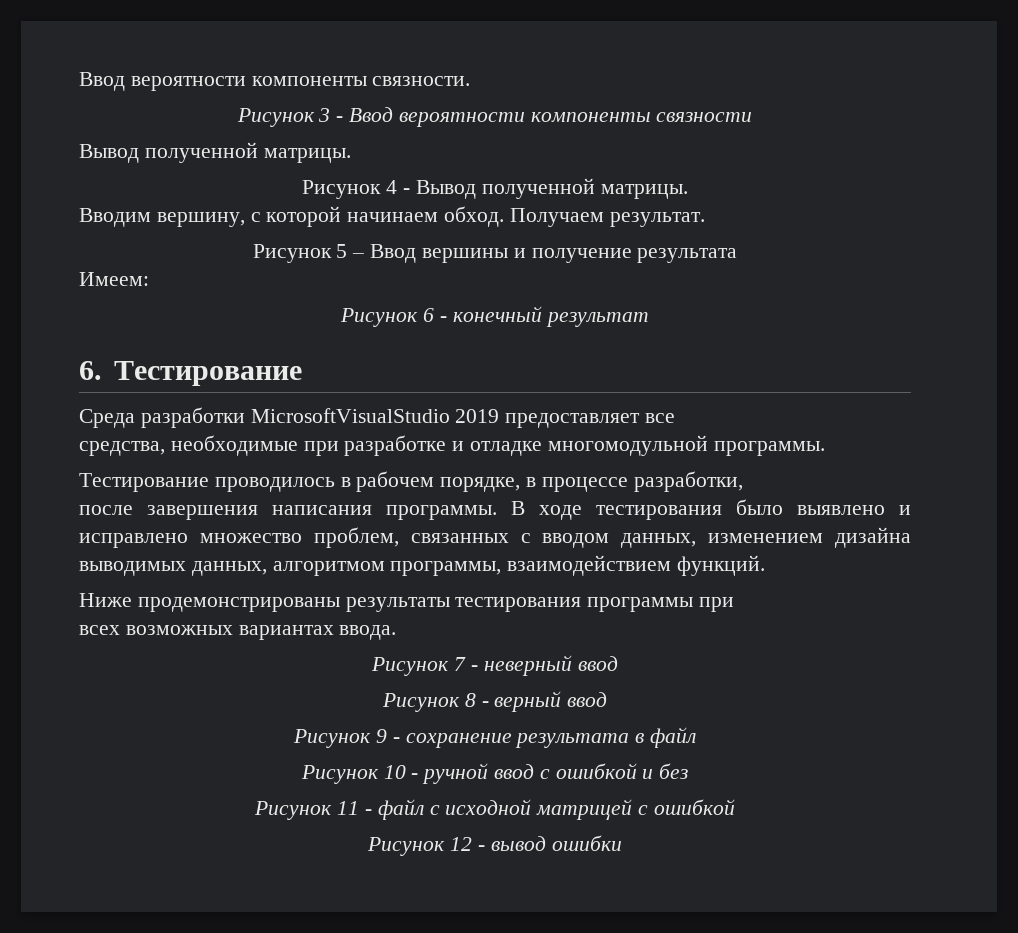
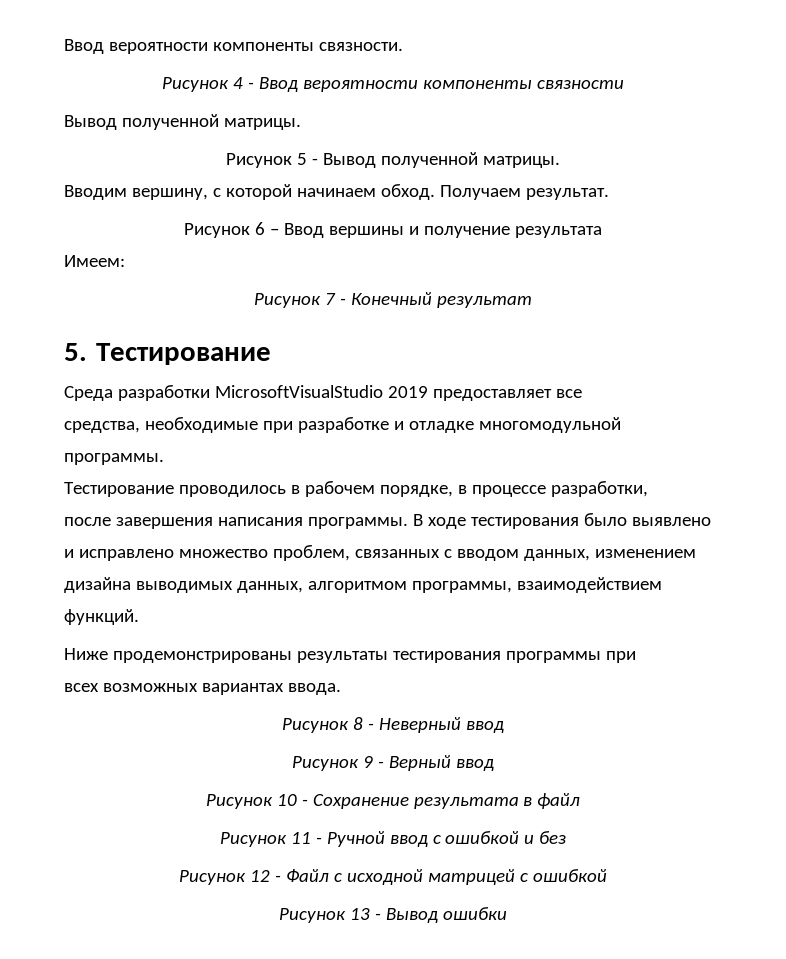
- Рисунок 3 - Ввод вероятности компоненты связности
+ Рисунок 4 - Ввод вероятности компоненты связности
- Рисунок 4 - Вывод полученной матрицы.
+ Рисунок 5 - Вывод полученной матрицы.
- Рисунок 5 – Ввод вершины и получение результата
+ Рисунок 6 – Ввод вершины и получение результата
- Рисунок 6 - конечный результат
+ Рисунок 7 - Конечный результат
- 6. Тестирование
+ 5. Тестирование
- Рисунок 7 - неверный ввод
- Рисунок 8 - верный ввод
+ Рисунок 8 - Неверный ввод
- Рисунок 9 - сохранение результата в файл
+ Рисунок 9 - Верный ввод
+ Рисунок 10 - Сохранение результата в файл
- Рисунок 10 - ручной ввод с ошибкой и без
+ Рисунок 11 - Ручной ввод с ошибкой и без
- Рисунок 11 - файл с исходной матрицей с ошибкой
+ Рисунок 12 - Файл с исходной матрицей с ошибкой
- Рисунок 12 - вывод ошибки
+ Рисунок 13 - Вывод ошибки

